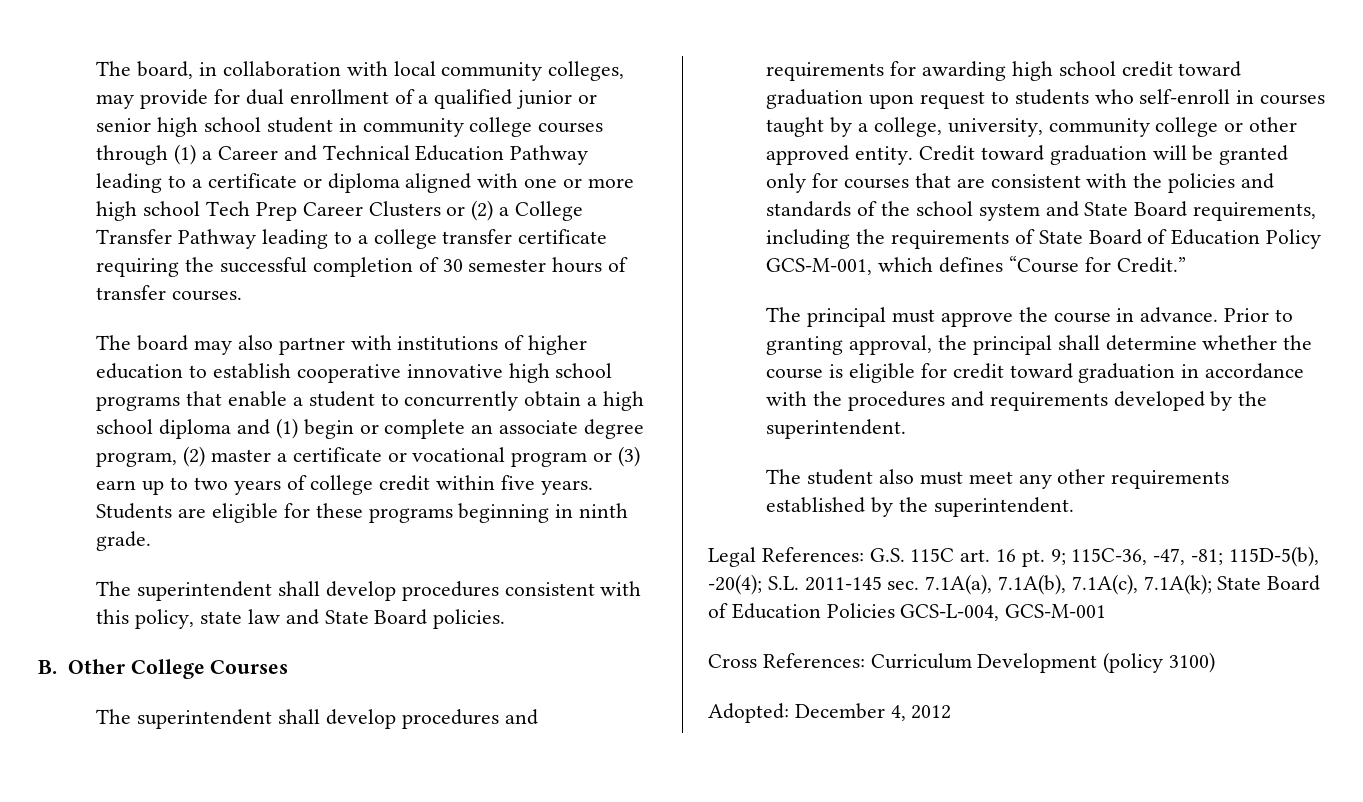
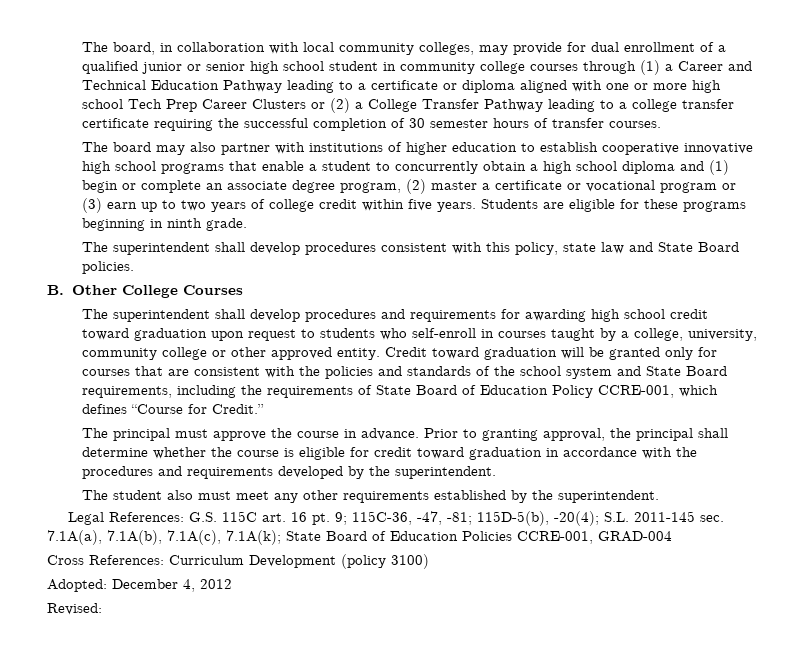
- Credit toward graduation will be granted only for courses that are consistent with the policies and standards of the school system and State Board requirements, including the requirements of State Board of Education Policy GCS-M-001, which defines “Course for Credit.”
+ Credit toward graduation will be granted only for courses that are consistent with the policies and standards of the school system and State Board requirements, including the requirements of State Board of Education Policy CCRE-001, which defines “Course for Credit.”
- 9; 115C-36, -47, -81; 115D-5(b), -20(4); S.L. 2011-145 sec. 7.1A(a), 7.1A(b), 7.1A(c), 7.1A(k); State Board of Education Policies GCS-L-004, GCS-M-001
+ 9; 115C-36, -47, -81; 115D-5(b), -20(4); S.L. 2011-145 sec. 7.1A(a), 7.1A(b), 7.1A(c), 7.1A(k); State Board of Education Policies CCRE-001, GRAD-004
+ Revised:

